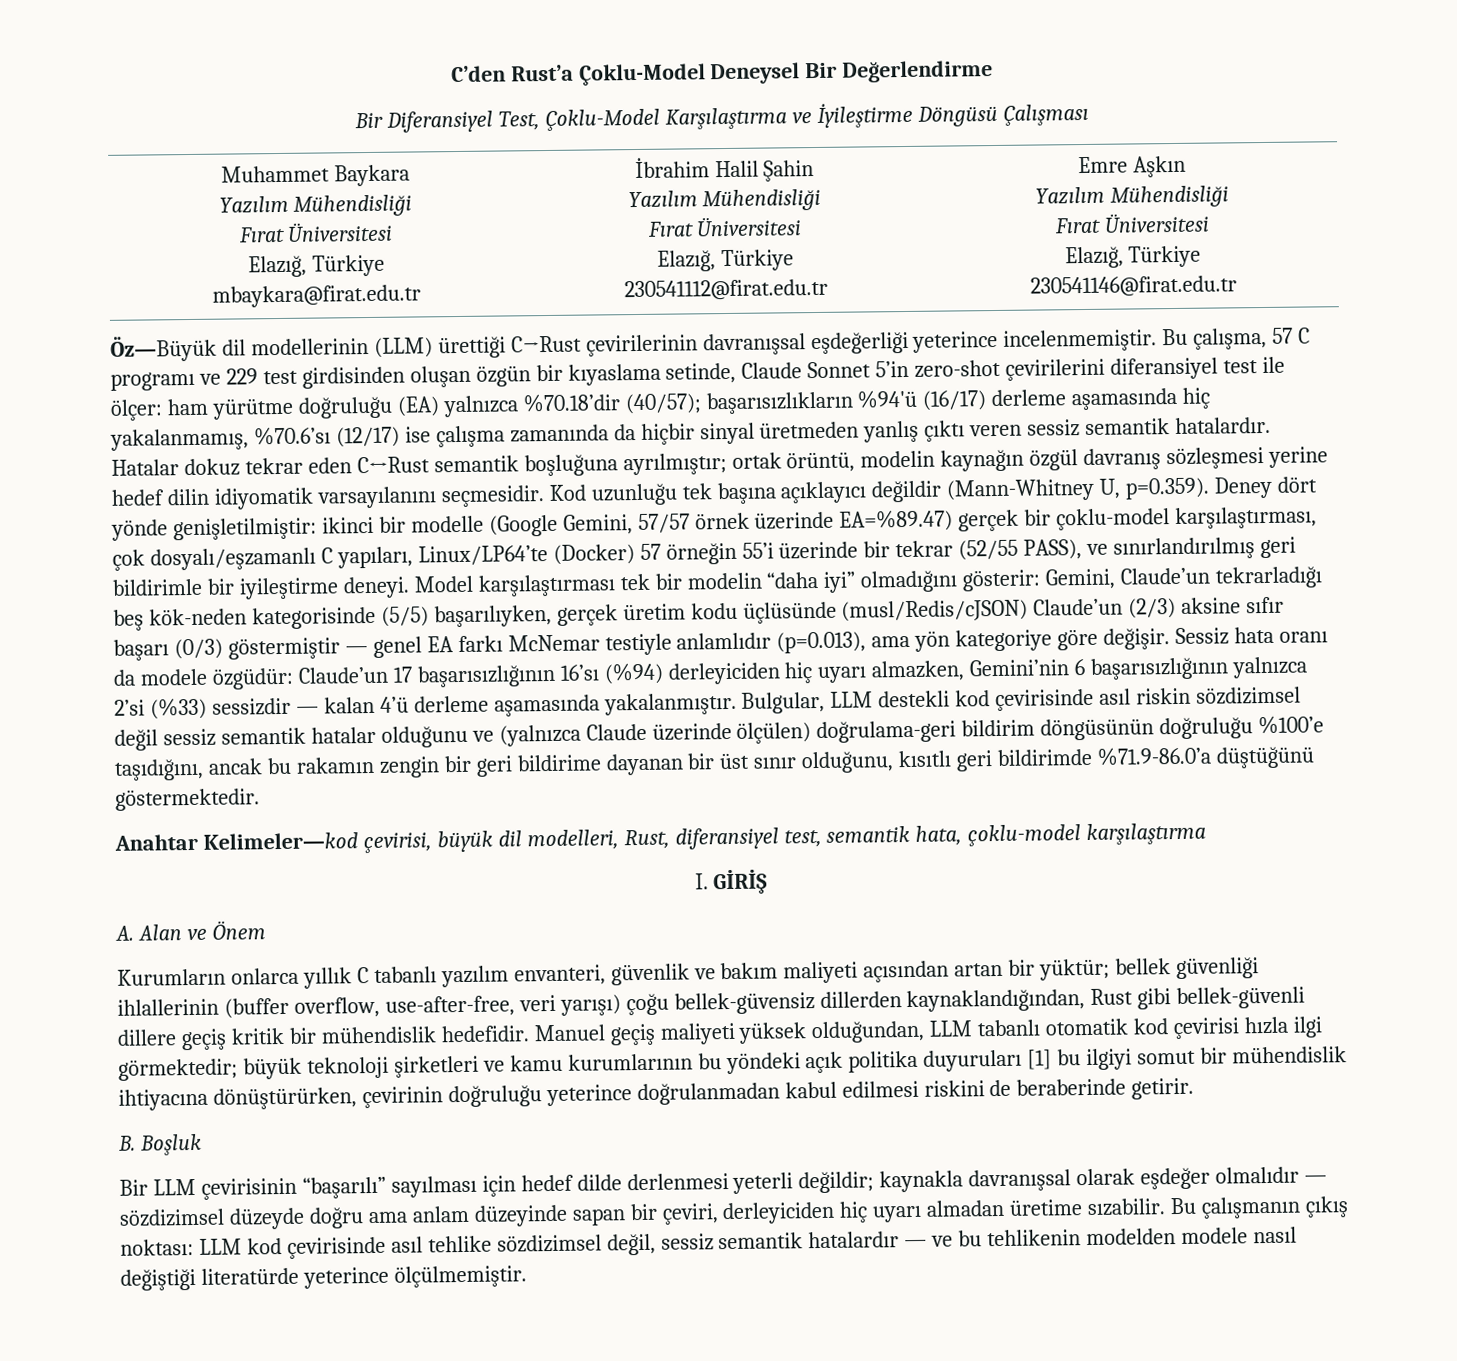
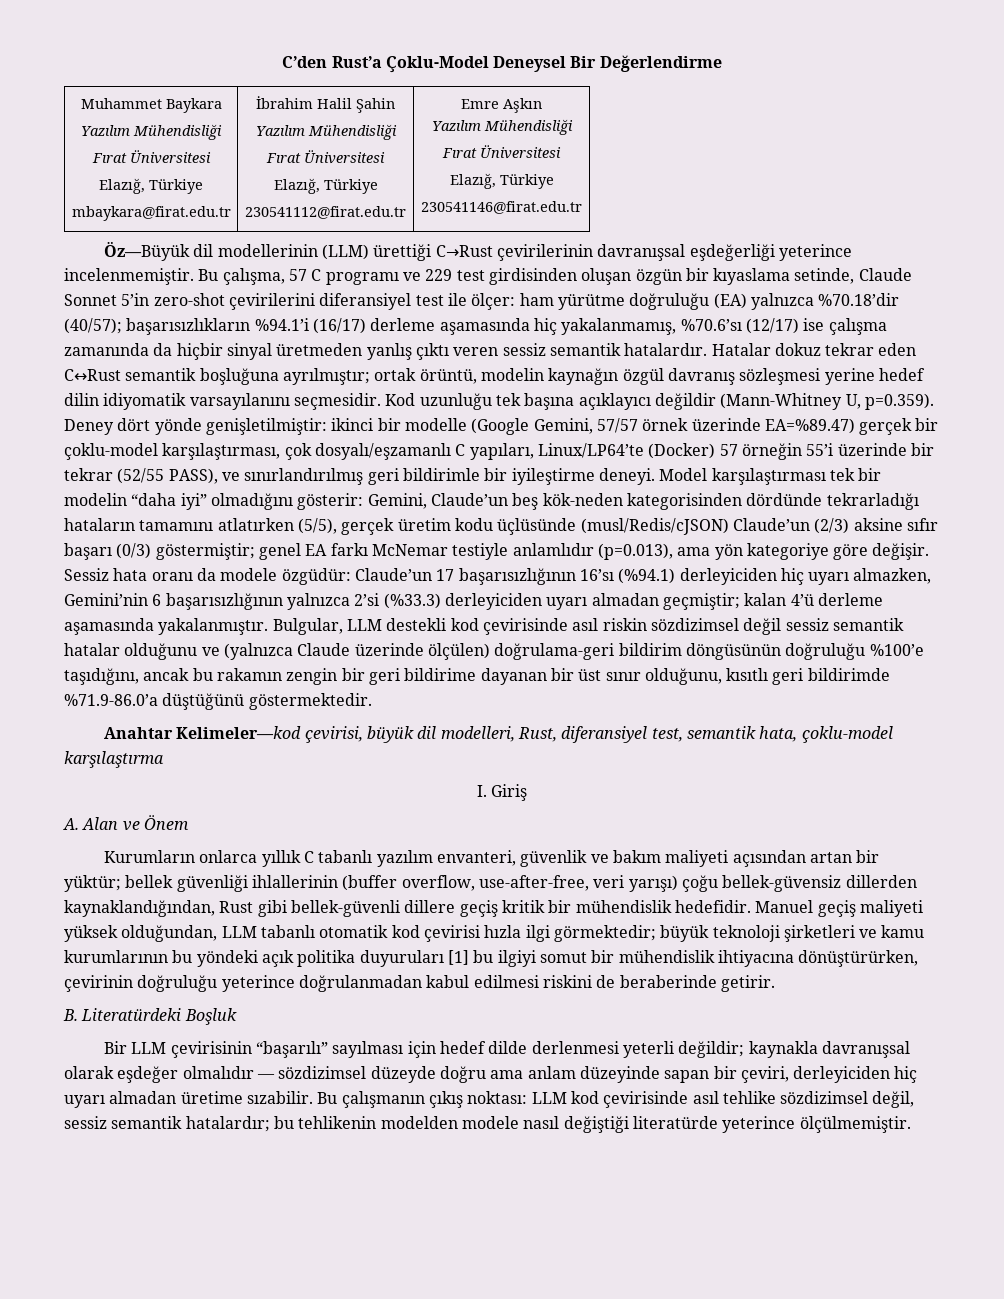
- Bir Diferansiyel Test, Çoklu-Model Karşılaştırma ve İyileştirme Döngüsü Çalışması
- Bu çalışma, 57 C programı ve 229 test girdisinden oluşan özgün bir kıyaslama setinde, Claude Sonnet 5’in zero-shot çevirilerini diferansiyel test ile ölçer: ham yürütme doğruluğu (EA) yalnızca %70.18’dir (40/57); başarısızlıkların %94'ü (16/17) derleme aşamasında hiç yakalanmamış, %70.6’sı (12/17) ise çalışma zamanında da hiçbir sinyal üretmeden yanlış çıktı veren sessiz semantik hatalardır.
+ Bu çalışma, 57 C programı ve 229 test girdisinden oluşan özgün bir kıyaslama setinde, Claude Sonnet 5’in zero-shot çevirilerini diferansiyel test ile ölçer: ham yürütme doğruluğu (EA) yalnızca %70.18’dir (40/57); başarısızlıkların %94.1’i (16/17) derleme aşamasında hiç yakalanmamış, %70.6’sı (12/17) ise çalışma zamanında da hiçbir sinyal üretmeden yanlış çıktı veren sessiz semantik hatalardır.
- Model karşılaştırması tek bir modelin “daha iyi” olmadığını gösterir: Gemini, Claude’un tekrarladığı beş kök-neden kategorisinde (5/5) başarılıyken, gerçek üretim kodu üçlüsünde (musl/Redis/cJSON) Claude’un (2/3) aksine sıfır başarı (0/3) göstermiştir — genel EA farkı McNemar testiyle anlamlıdır (p=0.013), ama yön kategoriye göre değişir.
+ Model karşılaştırması tek bir modelin “daha iyi” olmadığını gösterir: Gemini, Claude’un beş kök-neden kategorisinden dördünde tekrarladığı hataların tamamını atlatırken (5/5), gerçek üretim kodu üçlüsünde (musl/Redis/cJSON) Claude’un (2/3) aksine sıfır başarı (0/3) göstermiştir; genel EA farkı McNemar testiyle anlamlıdır (p=0.013), ama yön kategoriye göre değişir.
- Sessiz hata oranı da modele özgüdür: Claude’un 17 başarısızlığının 16’sı (%94) derleyiciden hiç uyarı almazken, Gemini’nin 6 başarısızlığının yalnızca 2’si (%33) sessizdir — kalan 4’ü derleme aşamasında yakalanmıştır.
+ Sessiz hata oranı da modele özgüdür: Claude’un 17 başarısızlığının 16’sı (%94.1) derleyiciden hiç uyarı almazken, Gemini’nin 6 başarısızlığının yalnızca 2’si (%33.3) derleyiciden uyarı almadan geçmiştir; kalan 4’ü derleme aşamasında yakalanmıştır.
- I. GİRİŞ
+ I. Giriş
- B. Boşluk
+ B. Literatürdeki Boşluk
- Bu çalışmanın çıkış noktası: LLM kod çevirisinde asıl tehlike sözdizimsel değil, sessiz semantik hatalardır — ve bu tehlikenin modelden modele nasıl değiştiği literatürde yeterince ölçülmemiştir.
+ Bu çalışmanın çıkış noktası: LLM kod çevirisinde asıl tehlike sözdizimsel değil, sessiz semantik hatalardır; bu tehlikenin modelden modele nasıl değiştiği literatürde yeterince ölçülmemiştir.

